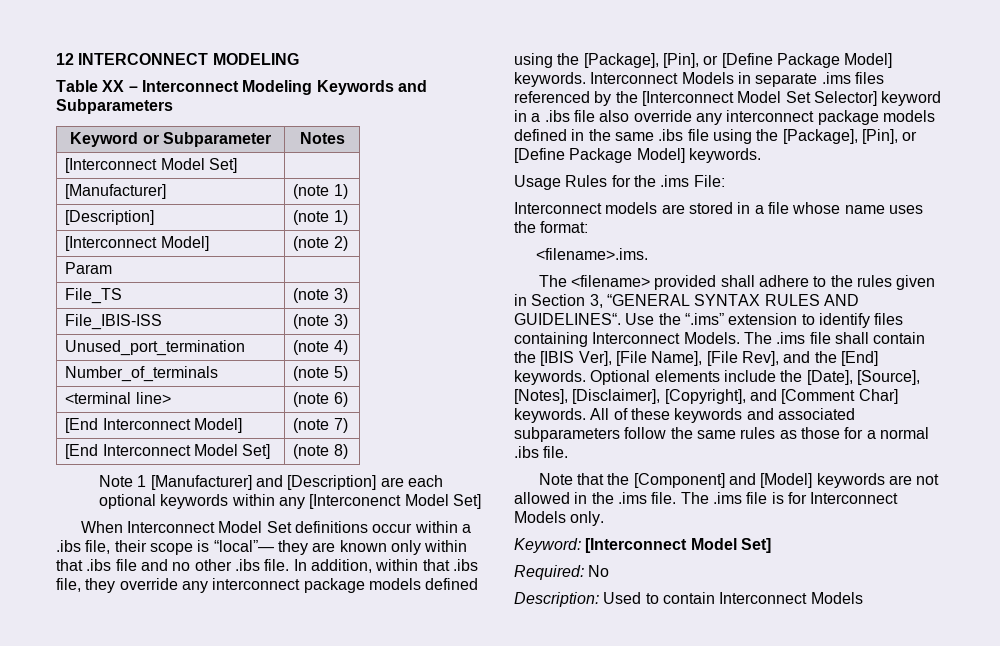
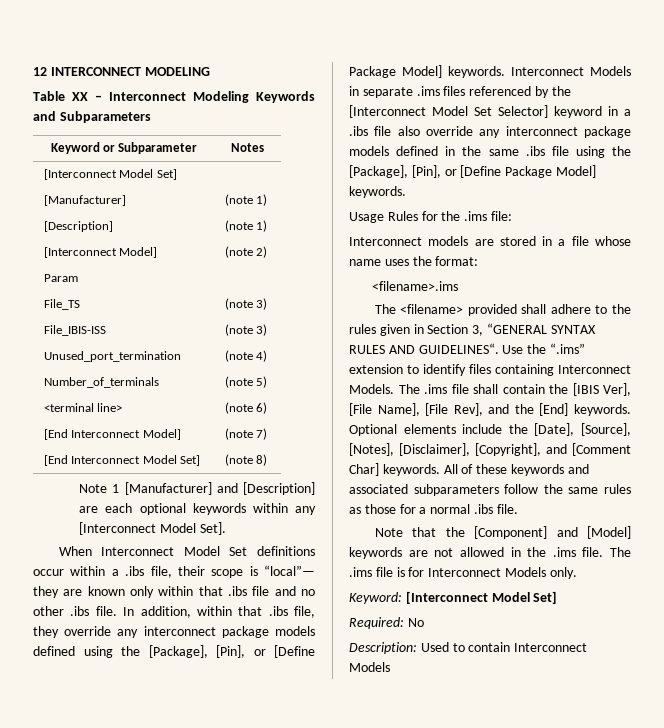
- Note 1 [Manufacturer] and [Description] are each optional keywords within any [Interconenct Model Set]
+ Note 1 [Manufacturer] and [Description] are each optional keywords within any [Interconnect Model Set].
- Usage Rules for the .ims File:
+ Usage Rules for the .ims file:
- <filename>.ims.
+ <filename>.ims

